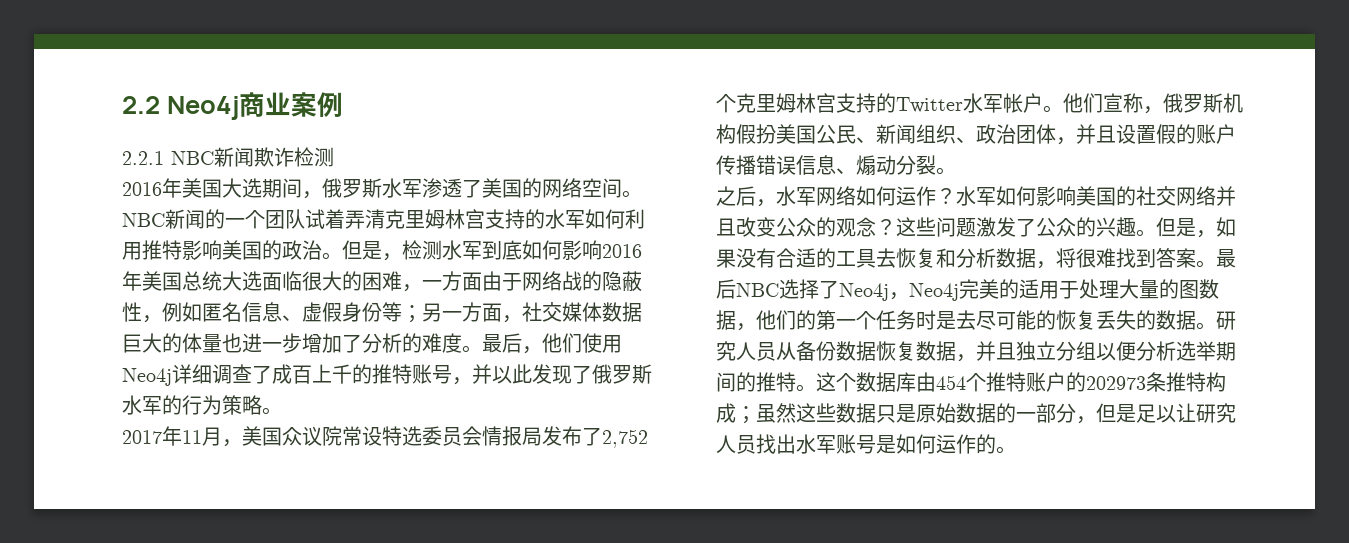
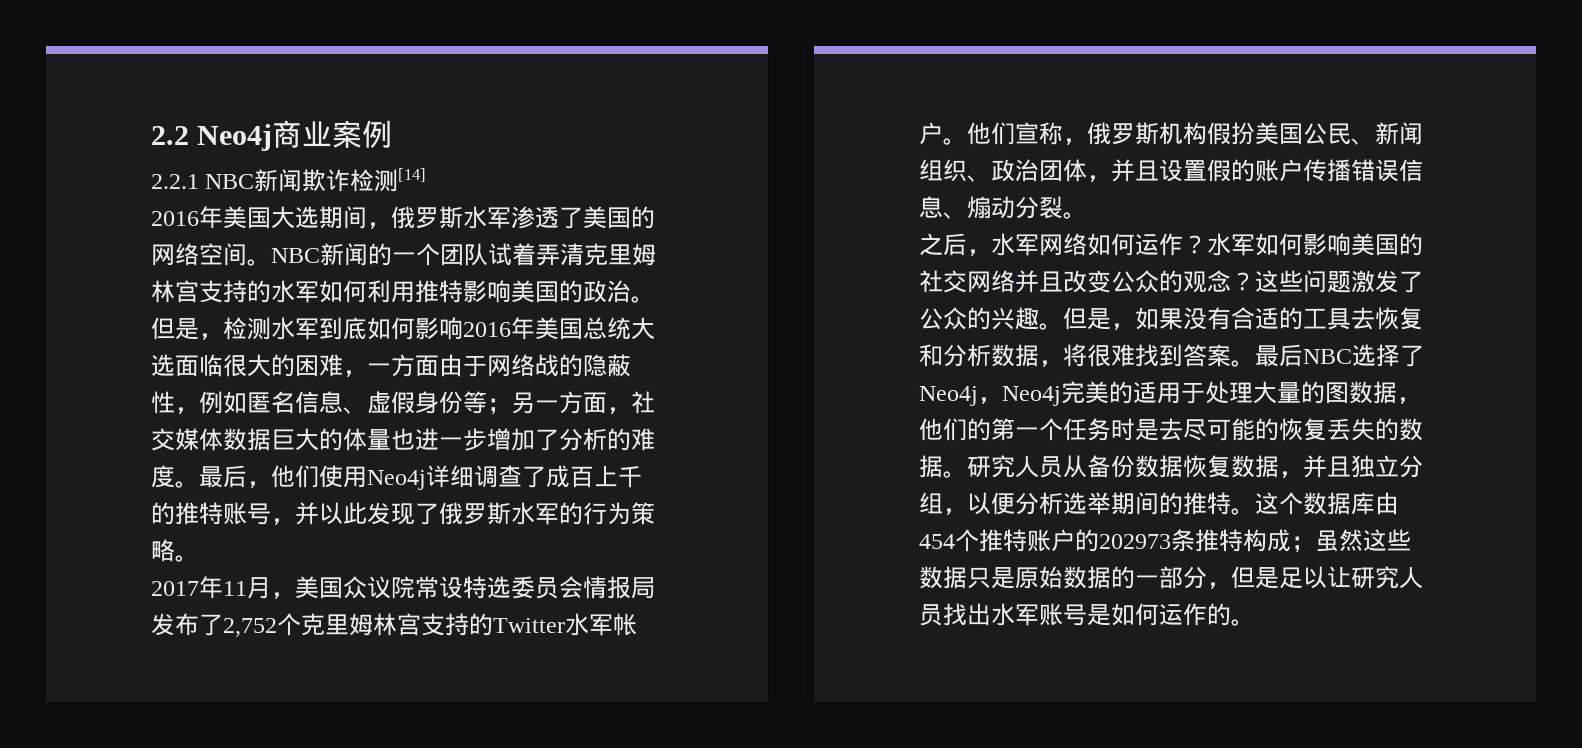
- 2.2.1 NBC新闻欺诈检测
+ 2.2.1 NBC新闻欺诈检测[14]
- 研究人员从备份数据恢复数据，并且独立分组以便分析选举期间的推特。
+ 研究人员从备份数据恢复数据，并且独立分组，以便分析选举期间的推特。

